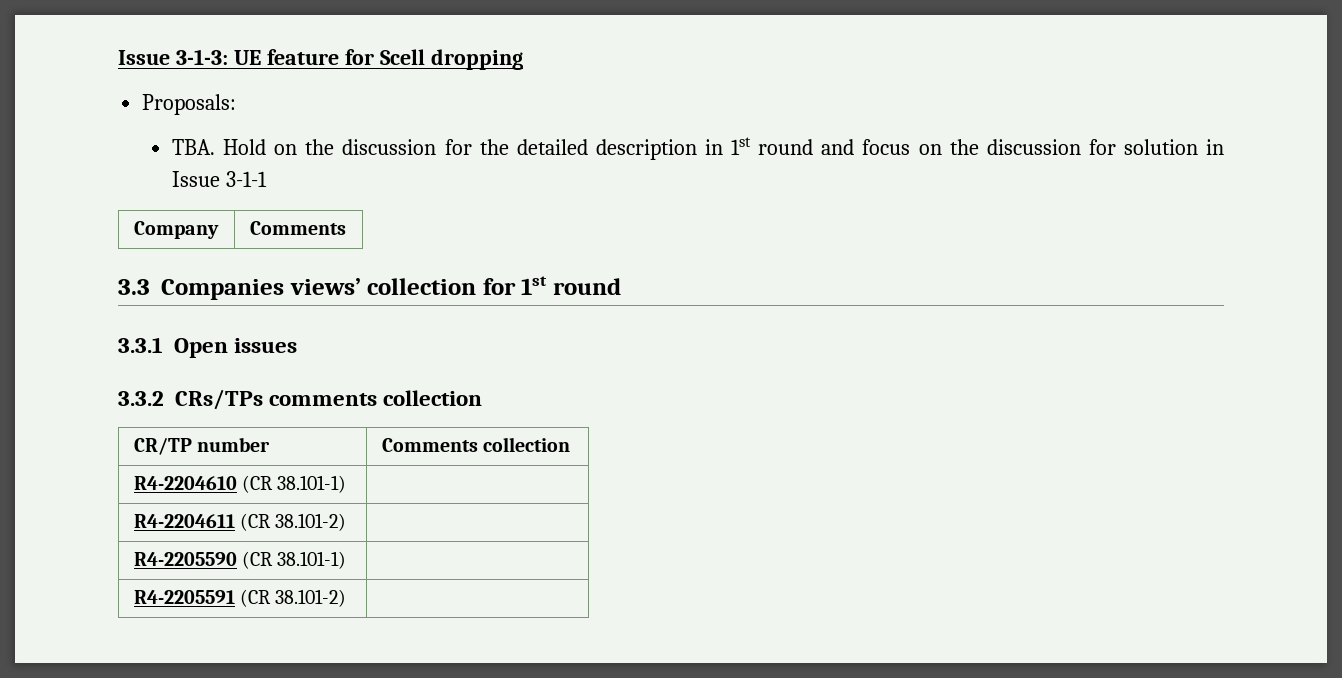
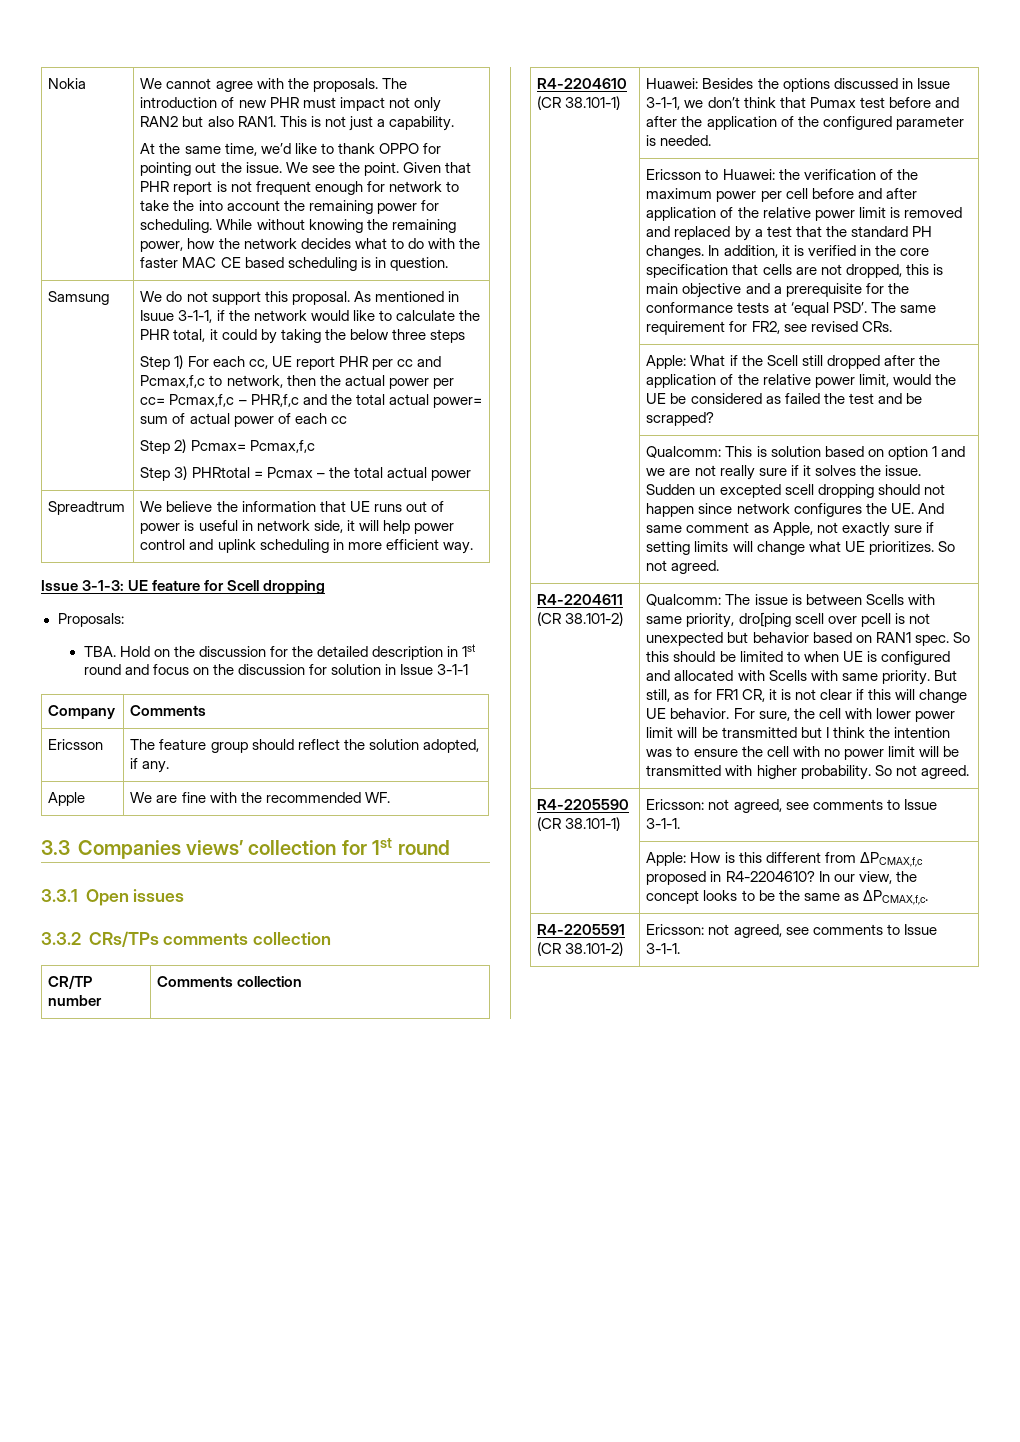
+ Nokia | We cannot agree with the proposals. The introduction of new PHR must impact not only RAN2 but also RAN1. This is not just a capability.
+ At the same time, we’d like to thank OPPO for pointing out the issue. We see the point. Given that PHR report is not frequent enough for network to take the into account the remaining power for scheduling. While without knowing the remaining power, how the network decides what to do with the faster MAC CE based scheduling is in question.
+ Samsung | We do not support this proposal. As mentioned in Isuue 3-1-1, if the network would like to calculate the PHR total, it could by taking the below three steps
+ Step 1) For each cc, UE report PHR per cc and Pcmax,f,c to network, then the actual power per cc= Pcmax,f,c – PHR,f,c and the total actual power= sum of actual power of each cc
+ Step 2) Pcmax= Pcmax,f,c
+ Step 3) PHRtotal = Pcmax – the total actual power
+ Spreadtrum | We believe the information that UE runs out of power is useful in network side, it will help power control and uplink scheduling in more efficient way.
+ Ericsson | The feature group should reflect the solution adopted, if any.
+ Apple | We are fine with the recommended WF.
- R4-2204610 (CR 38.101-1) |
- R4-2204611 (CR 38.101-2) |
- R4-2205590 (CR 38.101-1) |
- R4-2205591 (CR 38.101-2) |
+ R4-2204610 (CR 38.101-1) | Huawei: Besides the options discussed in Issue 3-1-1, we don’t think that Pumax test before and after the application of the configured parameter is needed.
+ | Ericsson to Huawei: the verification of the maximum power per cell before and after application of the relative power limit is removed and replaced by a test that the standard PH changes. In addition, it is verified in the core specification that cells are not dropped, this is main objective and a prerequisite for the conformance tests at ‘equal PSD’. The same requirement for FR2, see revised CRs.
+ | Apple: What if the Scell still dropped after the application of the relative power limit, would the UE be considered as failed the test and be scrapped?
+ | Qualcomm: This is solution based on option 1 and we are not really sure if it solves the issue. Sudden un excepted scell dropping should not happen since network configures the UE. And same comment as Apple, not exactly sure if setting limits will change what UE prioritizes. So not agreed.
+ R4-2204611 (CR 38.101-2) | Qualcomm: The issue is between Scells with same priority, dro[ping scell over pcell is not unexpected but behavior based on RAN1 spec. So this should be limited to when UE is configured and allocated with Scells with same priority. But still, as for FR1 CR, it is not clear if this will change UE behavior. For sure, the cell with lower power limit will be transmitted but I think the intention was to ensure the cell with no power limit will be transmitted with higher probability. So not agreed.
+ R4-2205590 (CR 38.101-1) | Ericsson: not agreed, see comments to Issue 3-1-1.
+ | Apple: How is this different from ΔPCMAX,f,c proposed in R4-2204610? In our view, the concept looks to be the same as ΔPCMAX,f,c.
+ R4-2205591 (CR 38.101-2) | Ericsson: not agreed, see comments to Issue 3-1-1.

